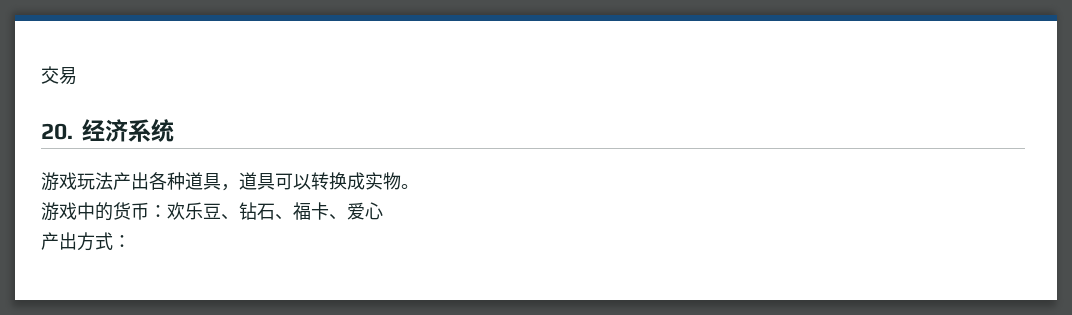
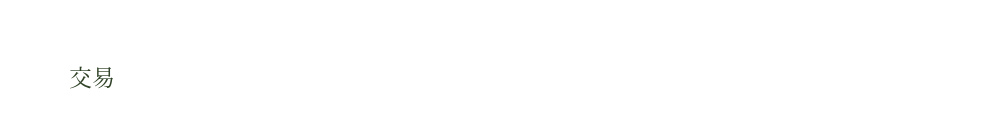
- 20.经济系统
- 游戏玩法产出各种道具，道具可以转换成实物。
- 游戏中的货币：欢乐豆、钻石、福卡、爱心
- 产出方式：

